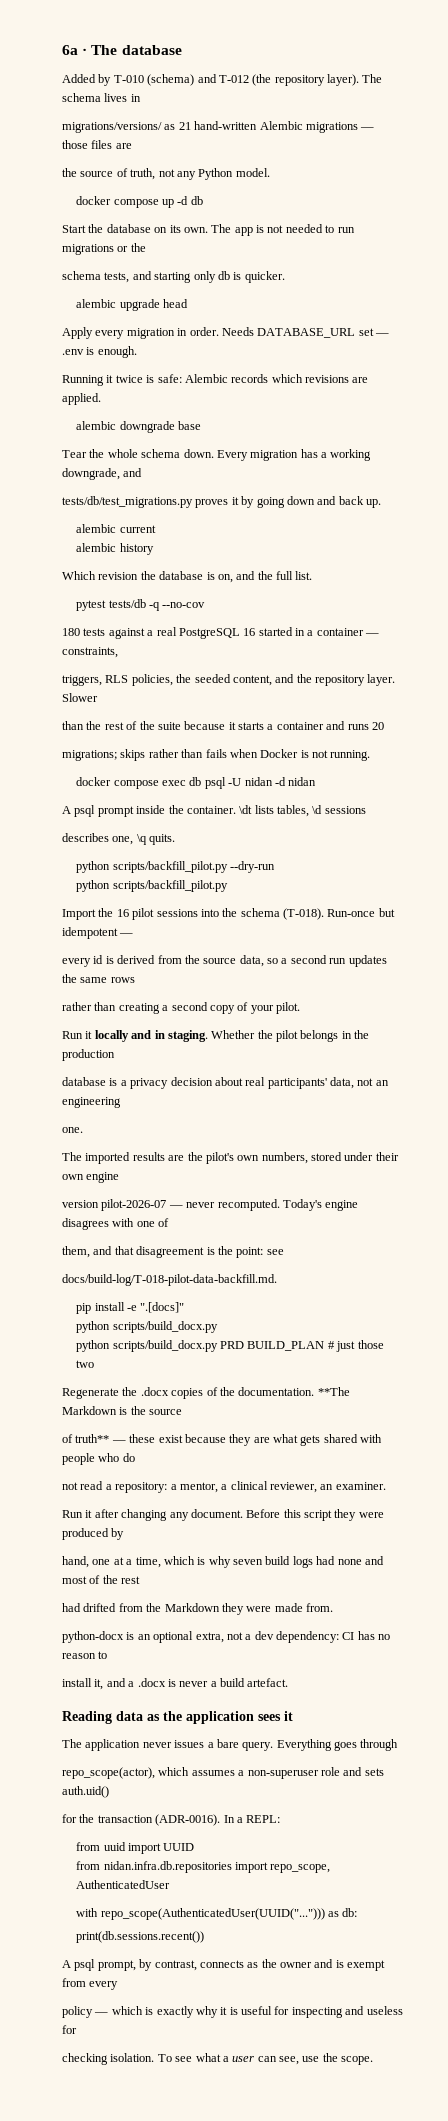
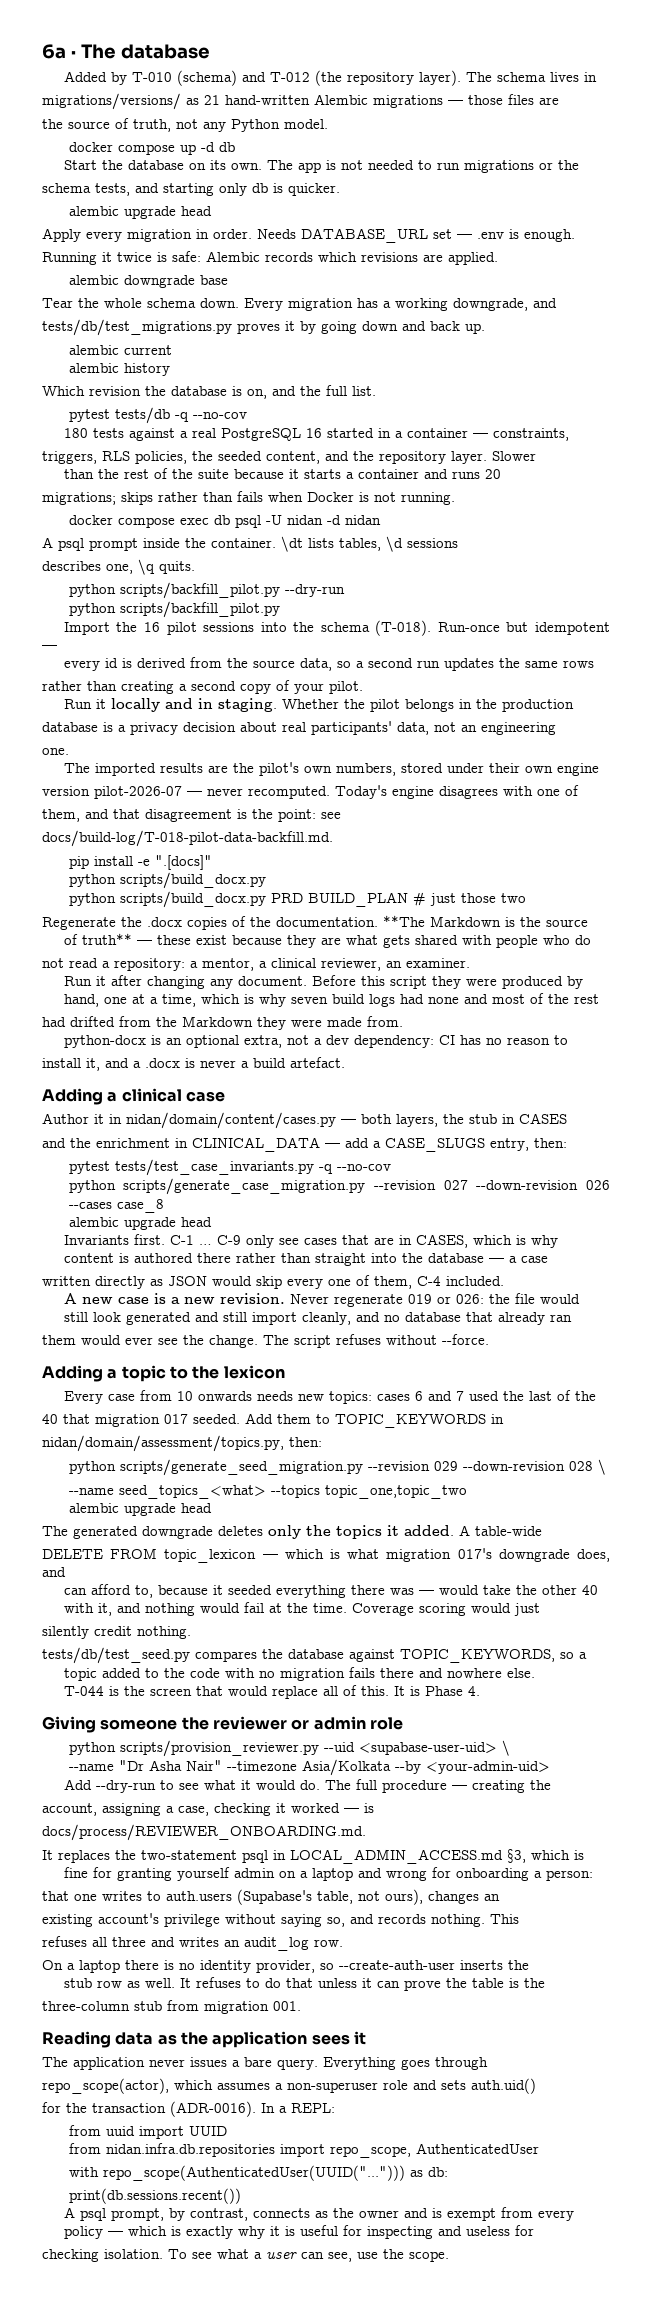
+ Adding a clinical case
+ Author it in nidan/domain/content/cases.py — both layers, the stub in CASES
+ and the enrichment in CLINICAL_DATA — add a CASE_SLUGS entry, then:
+ pytest tests/test_case_invariants.py -q --no-cov
+ python scripts/generate_case_migration.py --revision 027 --down-revision 026 --cases case_8
+ alembic upgrade head
+ Invariants first. C-1 … C-9 only see cases that are in CASES, which is why
+ content is authored there rather than straight into the database — a case
+ written directly as JSON would skip every one of them, C-4 included.
+ A new case is a new revision. Never regenerate 019 or 026: the file would
+ still look generated and still import cleanly, and no database that already ran
+ them would ever see the change. The script refuses without --force.
+ Adding a topic to the lexicon
+ Every case from 10 onwards needs new topics: cases 6 and 7 used the last of the
+ 40 that migration 017 seeded. Add them to TOPIC_KEYWORDS in
+ nidan/domain/assessment/topics.py, then:
+ python scripts/generate_seed_migration.py --revision 029 --down-revision 028 \
+ --name seed_topics_<what> --topics topic_one,topic_two
+ alembic upgrade head
+ The generated downgrade deletes only the topics it added. A table-wide
+ DELETE FROM topic_lexicon — which is what migration 017's downgrade does, and
+ can afford to, because it seeded everything there was — would take the other 40
+ with it, and nothing would fail at the time. Coverage scoring would just
+ silently credit nothing.
+ tests/db/test_seed.py compares the database against TOPIC_KEYWORDS, so a
+ topic added to the code with no migration fails there and nowhere else.
+ T-044 is the screen that would replace all of this. It is Phase 4.
+ Giving someone the reviewer or admin role
+ python scripts/provision_reviewer.py --uid <supabase-user-uid> \
+ --name "Dr Asha Nair" --timezone Asia/Kolkata --by <your-admin-uid>
+ Add --dry-run to see what it would do. The full procedure — creating the
+ account, assigning a case, checking it worked — is
+ docs/process/REVIEWER_ONBOARDING.md.
+ It replaces the two-statement psql in LOCAL_ADMIN_ACCESS.md §3, which is
+ fine for granting yourself admin on a laptop and wrong for onboarding a person:
+ that one writes to auth.users (Supabase's table, not ours), changes an
+ existing account's privilege without saying so, and records nothing. This
+ refuses all three and writes an audit_log row.
+ On a laptop there is no identity provider, so --create-auth-user inserts the
+ stub row as well. It refuses to do that unless it can prove the table is the
+ three-column stub from migration 001.

